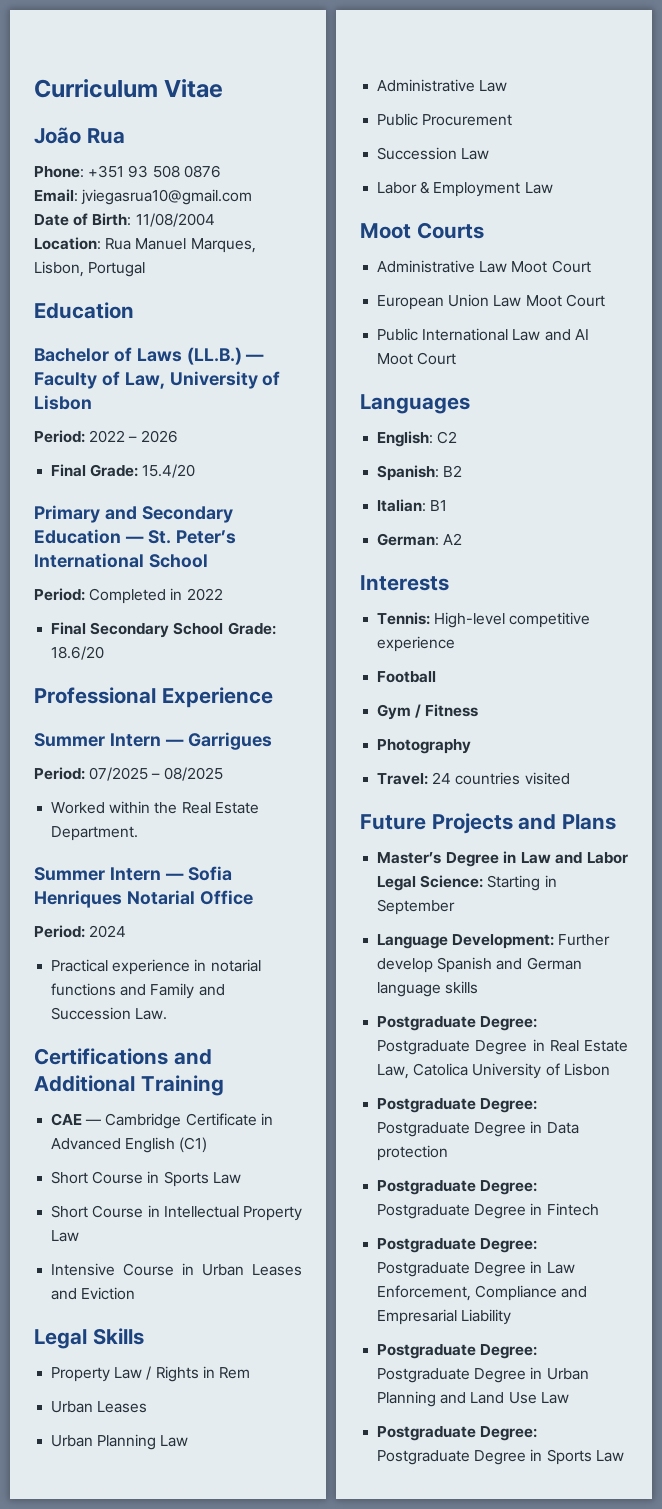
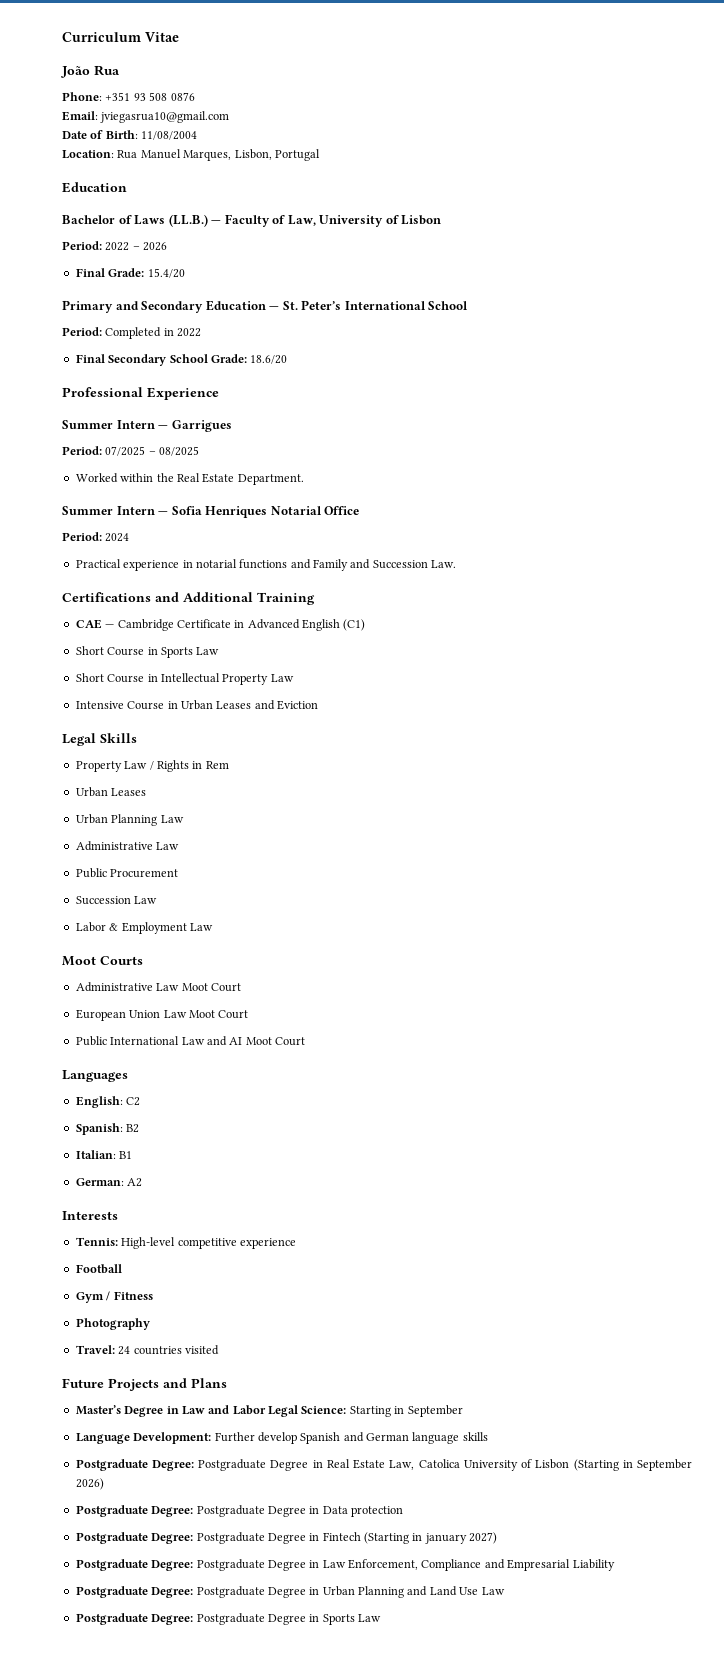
- Postgraduate Degree: Postgraduate Degree in Real Estate Law, Catolica University of Lisbon
+ Postgraduate Degree: Postgraduate Degree in Real Estate Law, Catolica University of Lisbon (Starting in September 2026)
- Postgraduate Degree: Postgraduate Degree in Fintech
+ Postgraduate Degree: Postgraduate Degree in Fintech (Starting in january 2027)

